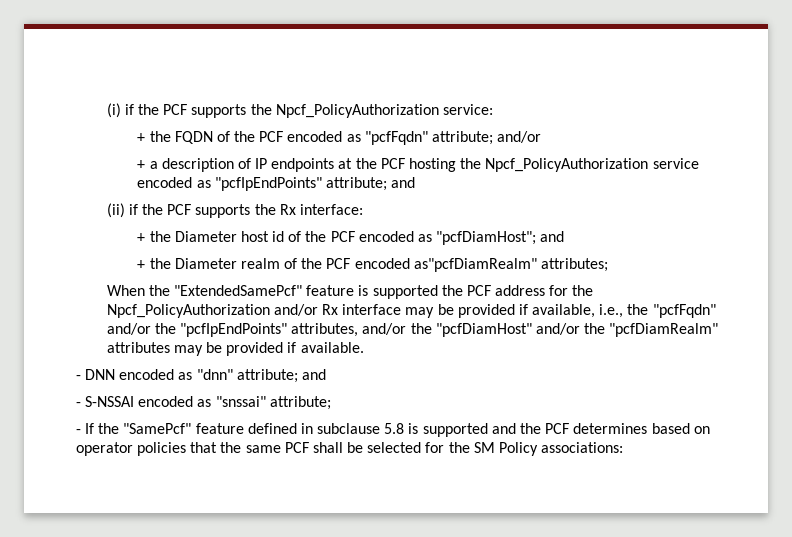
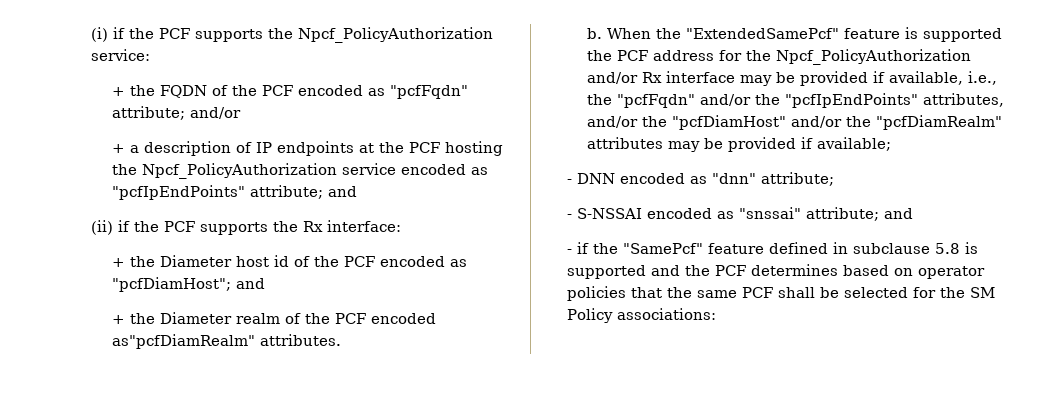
- + the Diameter realm of the PCF encoded as"pcfDiamRealm" attributes;
- When the "ExtendedSamePcf" feature is supported the PCF address for the Npcf_PolicyAuthorization and/or Rx interface may be provided if available, i.e., the "pcfFqdn" and/or the "pcfIpEndPoints" attributes, and/or the "pcfDiamHost" and/or the "pcfDiamRealm" attributes may be provided if available.
+ + the Diameter realm of the PCF encoded as"pcfDiamRealm" attributes.
+ b. When the "ExtendedSamePcf" feature is supported the PCF address for the Npcf_PolicyAuthorization and/or Rx interface may be provided if available, i.e., the "pcfFqdn" and/or the "pcfIpEndPoints" attributes, and/or the "pcfDiamHost" and/or the "pcfDiamRealm" attributes may be provided if available;
- - DNN encoded as "dnn" attribute; and
+ - DNN encoded as "dnn" attribute;
- - S-NSSAI encoded as "snssai" attribute;
- - If the "SamePcf" feature defined in subclause 5.8 is supported and the PCF determines based on operator policies that the same PCF shall be selected for the SM Policy associations:
+ - S-NSSAI encoded as "snssai" attribute; and
+ - if the "SamePcf" feature defined in subclause 5.8 is supported and the PCF determines based on operator policies that the same PCF shall be selected for the SM Policy associations:

